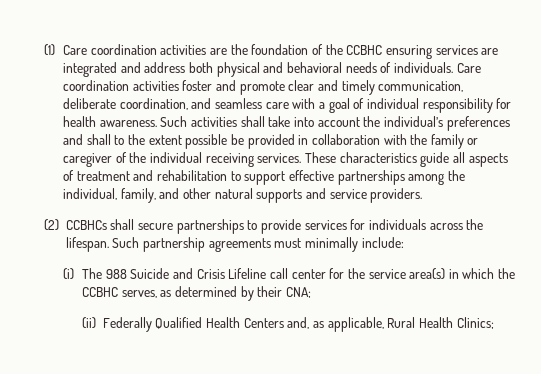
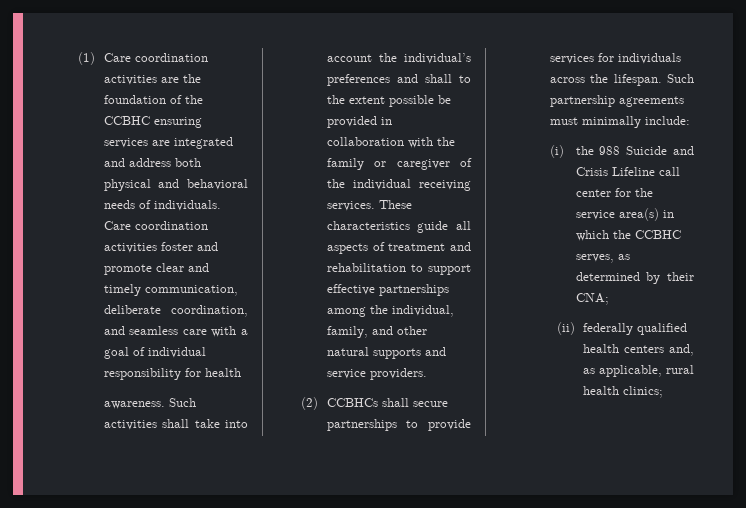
- Care coordination activities foster and promote clear and timely communication, deliberate coordination, and seamless care with a goal of individual responsibility for health awareness.
+ Care coordination activities foster and promote clear and timely communication, deliberate coordination, and seamless care with a goal of individual responsibility for health
+ awareness.
- (i) The 988 Suicide and Crisis Lifeline call center for the service area(s) in which the CCBHC serves, as determined by their CNA;
+ (i) the 988 Suicide and Crisis Lifeline call center for the service area(s) in which the CCBHC serves, as determined by their CNA;
- (ii) Federally Qualified Health Centers and, as applicable, Rural Health Clinics;
+ (ii) federally qualified health centers and, as applicable, rural health clinics;

